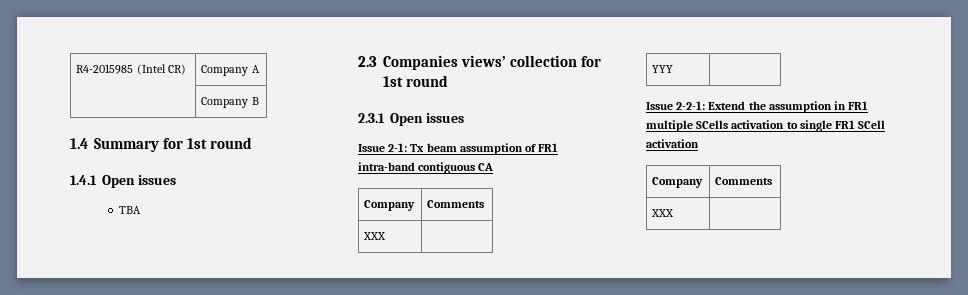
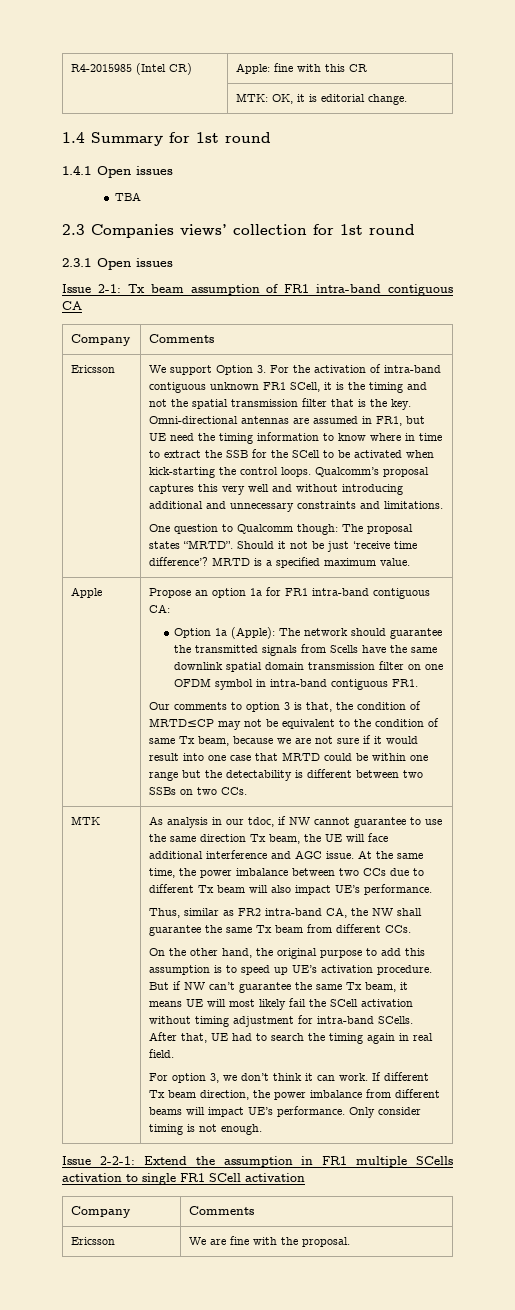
- R4-2015985 (Intel CR) | Company A
- | Company B
+ R4-2015985 (Intel CR) | Apple: fine with this CR
+ | MTK: OK, it is editorial change.
  Issue 2-1: Tx beam assumption of FR1 intra-band contiguous CA
  Company | Comments
- XXX |
- YYY |
+ Ericsson | We support Option 3. For the activation of intra-band contiguous unknown FR1 SCell, it is the timing and not the spatial transmission filter that is the key. Omni-directional antennas are assumed in FR1, but UE need the timing information to know where in time to extract the SSB for the SCell to be activated when kick-starting the control loops. Qualcomm’s proposal captures this very well and without introducing additional and unnecessary constraints and limitations.
+ One question to Qualcomm though: The proposal states “MRTD”. Should it not be just ‘receive time difference’? MRTD is a specified maximum value.
+ Apple | Propose an option 1a for FR1 intra-band contiguous CA:
+ Option 1a (Apple): The network should guarantee the transmitted signals from Scells have the same downlink spatial domain transmission filter on one OFDM symbol in intra-band contiguous FR1.
+ Our comments to option 3 is that, the condition of MRTD≤CP may not be equivalent to the condition of same Tx beam, because we are not sure if it would result into one case that MRTD could be within one range but the detectability is different between two SSBs on two CCs.
+ MTK | As analysis in our tdoc, if NW cannot guarantee to use the same direction Tx beam, the UE will face additional interference and AGC issue. At the same time, the power imbalance between two CCs due to different Tx beam will also impact UE’s performance.
+ Thus, similar as FR2 intra-band CA, the NW shall guarantee the same Tx beam from different CCs.
+ On the other hand, the original purpose to add this assumption is to speed up UE’s activation procedure. But if NW can’t guarantee the same Tx beam, it means UE will most likely fail the SCell activation without timing adjustment for intra-band SCells. After that, UE had to search the timing again in real field.
+ For option 3, we don’t think it can work. If different Tx beam direction, the power imbalance from different beams will impact UE’s performance. Only consider timing is not enough.
  Issue 2-2-1: Extend the assumption in FR1 multiple SCells activation to single FR1 SCell activation
  Company | Comments
- XXX |
+ Ericsson | We are fine with the proposal.

